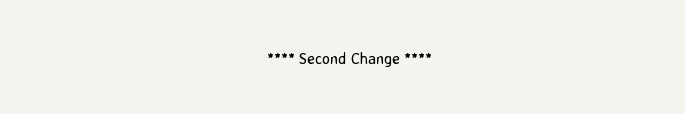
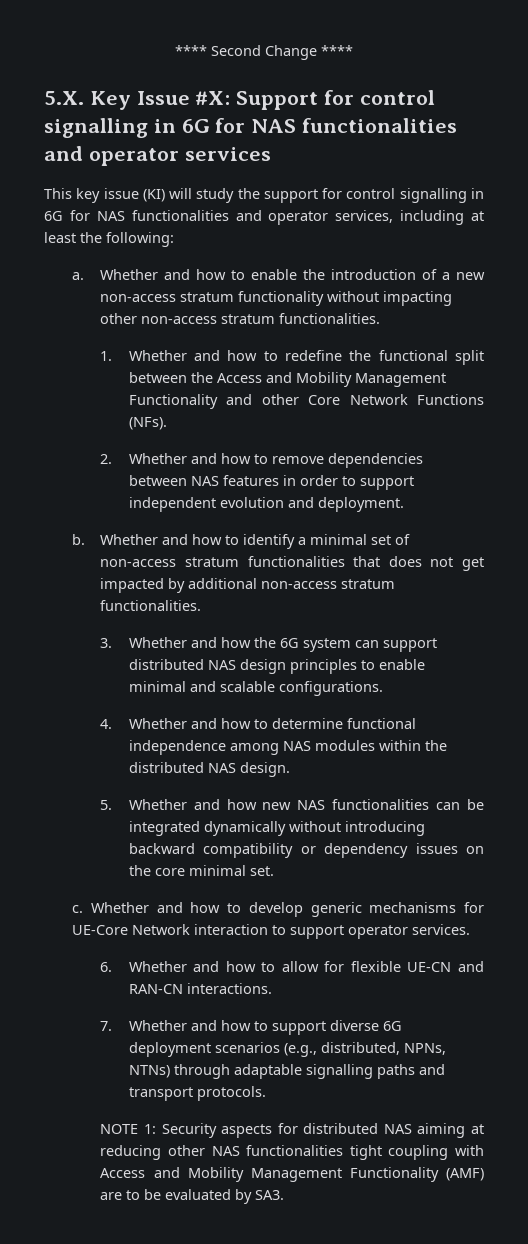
+ 5.X. Key Issue #X: Support for control signalling in 6G for NAS functionalities and operator services
+ This key issue (KI) will study the support for control signalling in 6G for NAS functionalities and operator services, including at least the following:
+ a. Whether and how to enable the introduction of a new non-access stratum functionality without impacting other non-access stratum functionalities.
+ 1. Whether and how to redefine the functional split between the Access and Mobility Management Functionality and other Core Network Functions (NFs).
+ 2. Whether and how to remove dependencies between NAS features in order to support independent evolution and deployment.
+ b. Whether and how to identify a minimal set of non-access stratum functionalities that does not get impacted by additional non-access stratum functionalities.
+ 3. Whether and how the 6G system can support distributed NAS design principles to enable minimal and scalable configurations.
+ 4. Whether and how to determine functional independence among NAS modules within the distributed NAS design.
+ 5. Whether and how new NAS functionalities can be integrated dynamically without introducing backward compatibility or dependency issues on the core minimal set.
+ c. Whether and how to develop generic mechanisms for UE-Core Network interaction to support operator services.
+ 6. Whether and how to allow for flexible UE-CN and RAN-CN interactions.
+ 7. Whether and how to support diverse 6G deployment scenarios (e.g., distributed, NPNs, NTNs) through adaptable signalling paths and transport protocols.
+ NOTE 1: Security aspects for distributed NAS aiming at reducing other NAS functionalities tight coupling with Access and Mobility Management Functionality (AMF) are to be evaluated by SA3.

